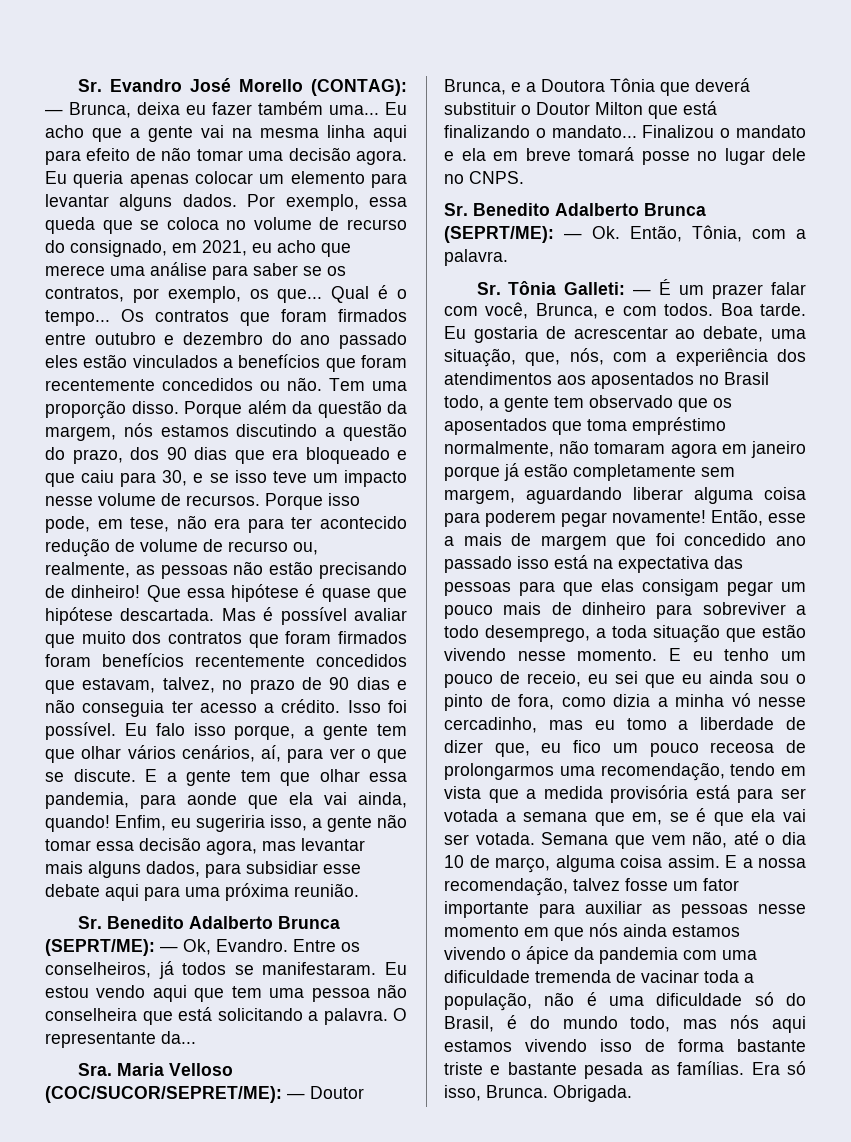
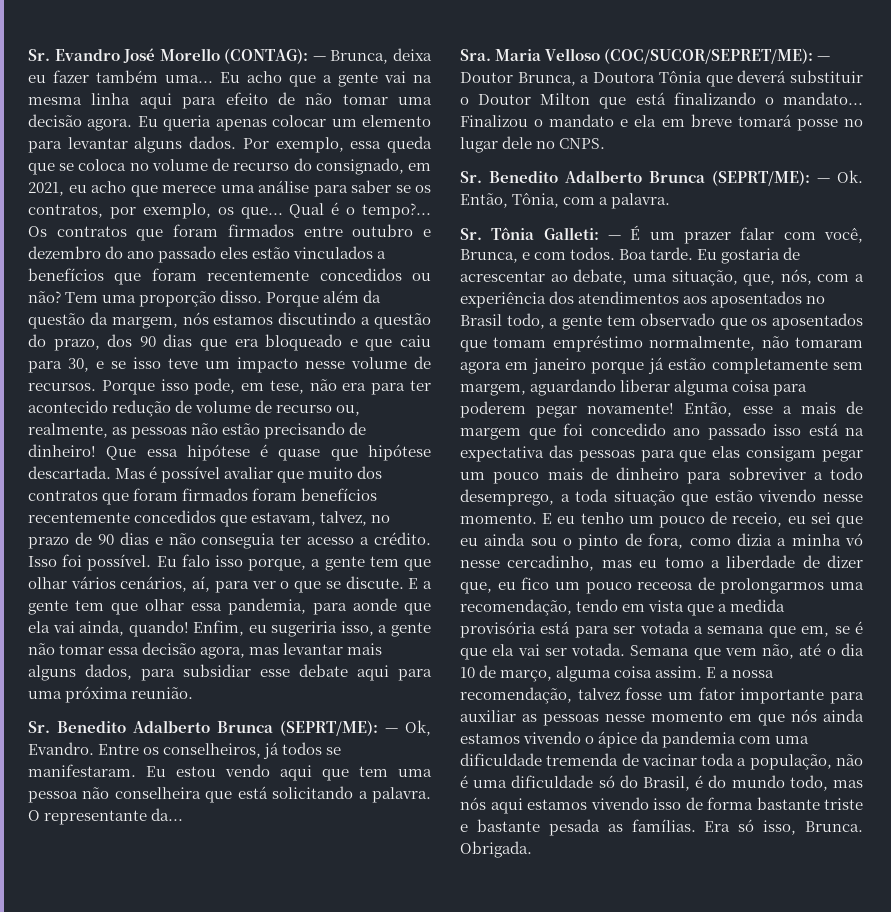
- Qual é o tempo...
+ Qual é o tempo?...
- Os contratos que foram firmados entre outubro e dezembro do ano passado eles estão vinculados a benefícios que foram recentemente concedidos ou não.
+ Os contratos que foram firmados entre outubro e dezembro do ano passado eles estão vinculados a benefícios que foram recentemente concedidos ou não?
- Sra. Maria Velloso (COC/SUCOR/SEPRET/ME): — Doutor Brunca, e a Doutora Tônia que deverá substituir o Doutor Milton que está finalizando o mandato...
+ Sra. Maria Velloso (COC/SUCOR/SEPRET/ME): — Doutor Brunca, a Doutora Tônia que deverá substituir o Doutor Milton que está finalizando o mandato...
- Eu gostaria de acrescentar ao debate, uma situação, que, nós, com a experiência dos atendimentos aos aposentados no Brasil todo, a gente tem observado que os aposentados que toma empréstimo normalmente, não tomaram agora em janeiro porque já estão completamente sem margem, aguardando liberar alguma coisa para poderem pegar novamente!
+ Eu gostaria de acrescentar ao debate, uma situação, que, nós, com a experiência dos atendimentos aos aposentados no Brasil todo, a gente tem observado que os aposentados que tomam empréstimo normalmente, não tomaram agora em janeiro porque já estão completamente sem margem, aguardando liberar alguma coisa para poderem pegar novamente!

